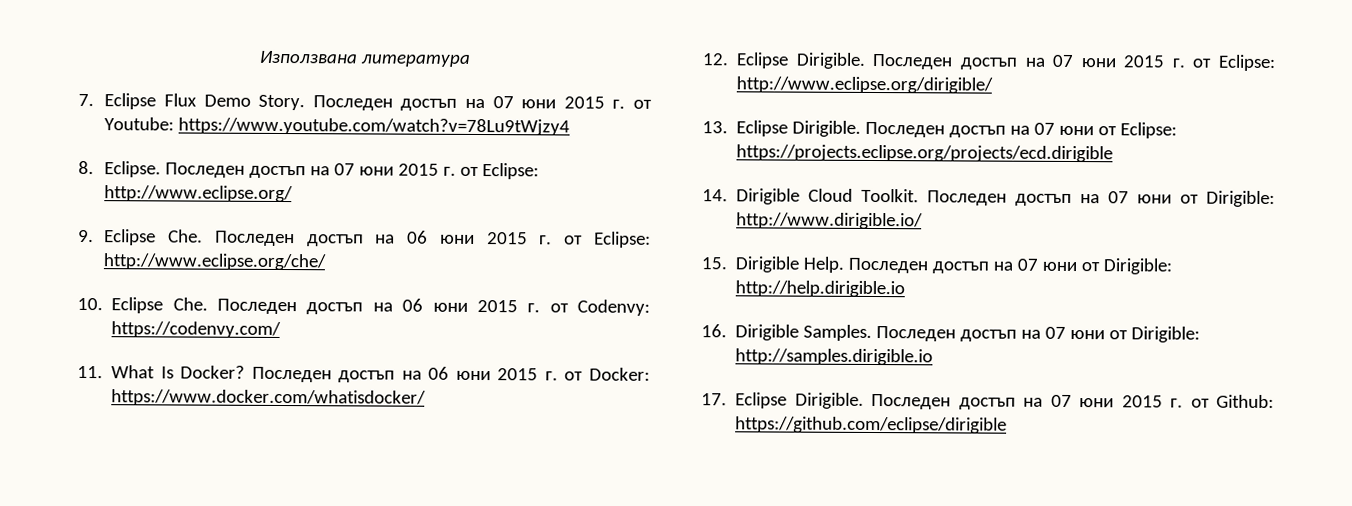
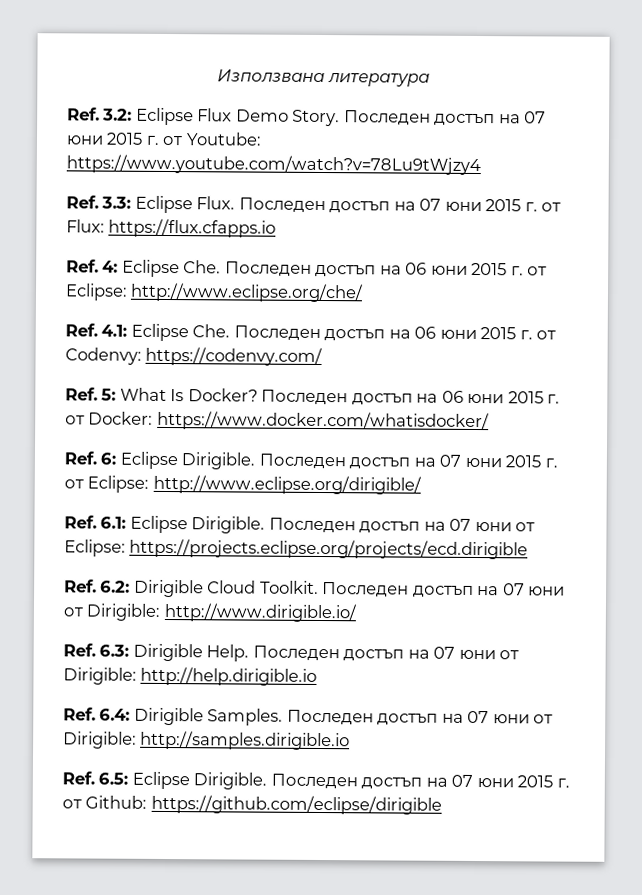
- 7. Eclipse Flux Demo Story.
+ Ref. 3.2: Eclipse Flux Demo Story.
- 8. Eclipse. Последен достъп на 07 юни 2015 г. от Eclipse: http://www.eclipse.org/
- 9. Eclipse Che. Последен достъп на 06 юни 2015 г. от Eclipse: http://www.eclipse.org/che/
+ Ref. 3.3: Eclipse Flux. Последен достъп на 07 юни 2015 г. от Flux: https://flux.cfapps.io
+ Ref. 4: Eclipse Che. Последен достъп на 06 юни 2015 г. от Eclipse: http://www.eclipse.org/che/
- 10. Eclipse Che. Последен достъп на 06 юни 2015 г. от Codenvy: https://codenvy.com/
+ Ref. 4.1: Eclipse Che. Последен достъп на 06 юни 2015 г. от Codenvy: https://codenvy.com/
- 11. What Is Docker?
+ Ref. 5: What Is Docker?
- 12. Eclipse Dirigible.
+ Ref. 6: Eclipse Dirigible.
- 13. Eclipse Dirigible.
+ Ref. 6.1: Eclipse Dirigible.
- 14. Dirigible Cloud Toolkit.
+ Ref. 6.2: Dirigible Cloud Toolkit.
- 15. Dirigible Help.
+ Ref. 6.3: Dirigible Help.
- 16. Dirigible Samples.
+ Ref. 6.4: Dirigible Samples.
- 17. Eclipse Dirigible.
+ Ref. 6.5: Eclipse Dirigible.

